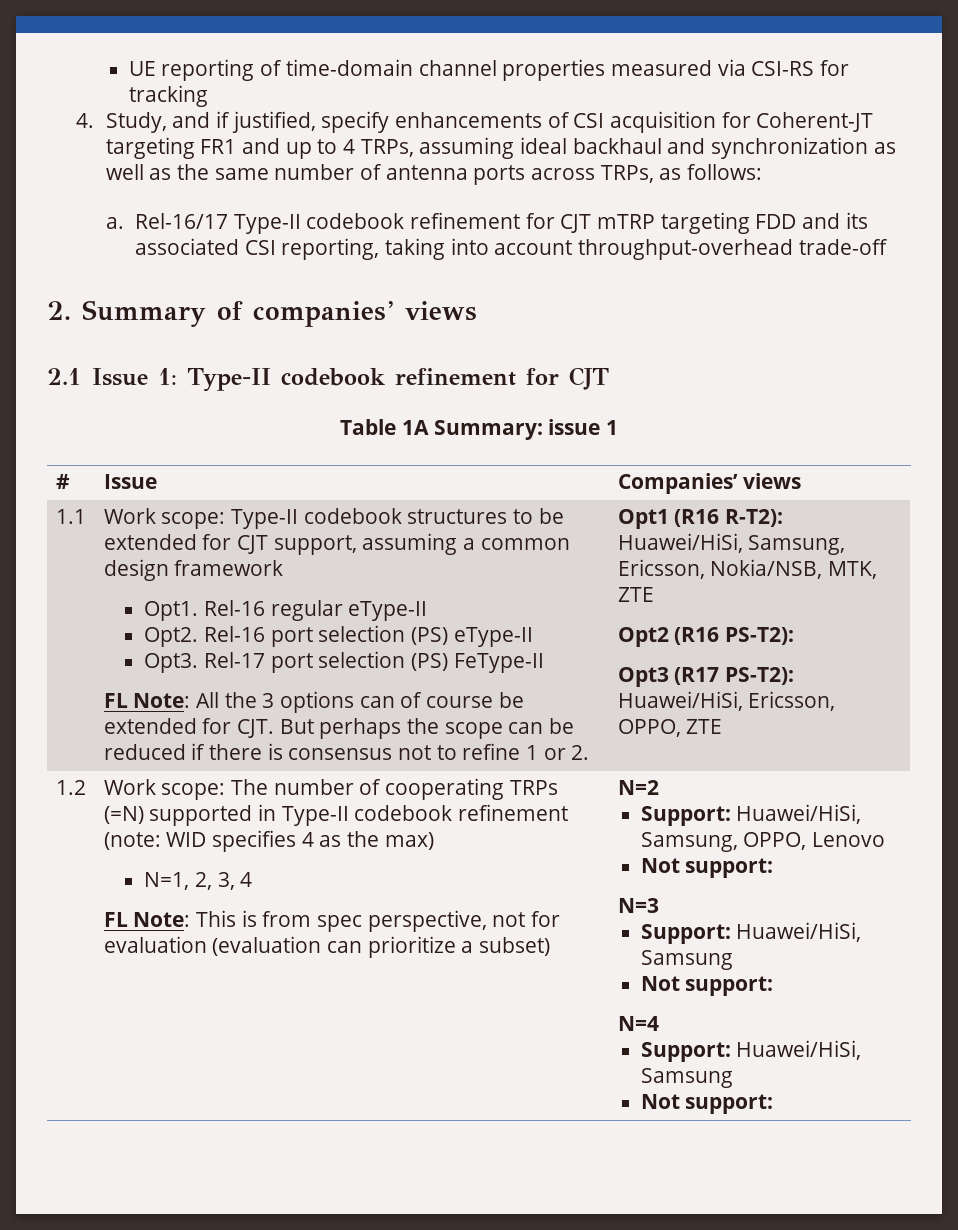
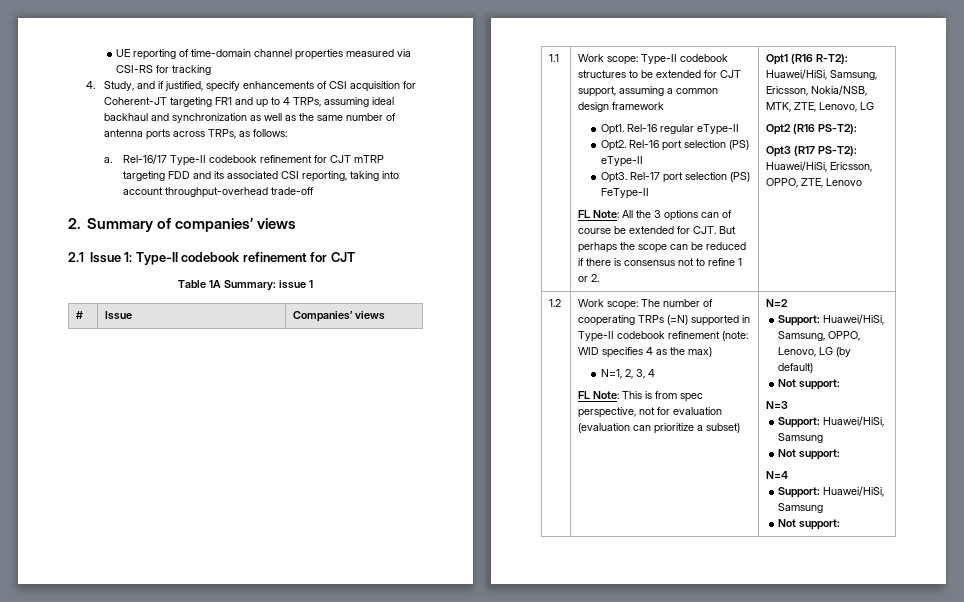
- Opt1 (R16 R-T2): Huawei/HiSi, Samsung, Ericsson, Nokia/NSB, MTK, ZTE
+ Opt1 (R16 R-T2): Huawei/HiSi, Samsung, Ericsson, Nokia/NSB, MTK, ZTE, Lenovo, LG
- Opt3 (R17 PS-T2): Huawei/HiSi, Ericsson, OPPO, ZTE
+ Opt3 (R17 PS-T2): Huawei/HiSi, Ericsson, OPPO, ZTE, Lenovo
- Support: Huawei/HiSi, Samsung, OPPO, Lenovo
+ Support: Huawei/HiSi, Samsung, OPPO, Lenovo, LG (by default)

